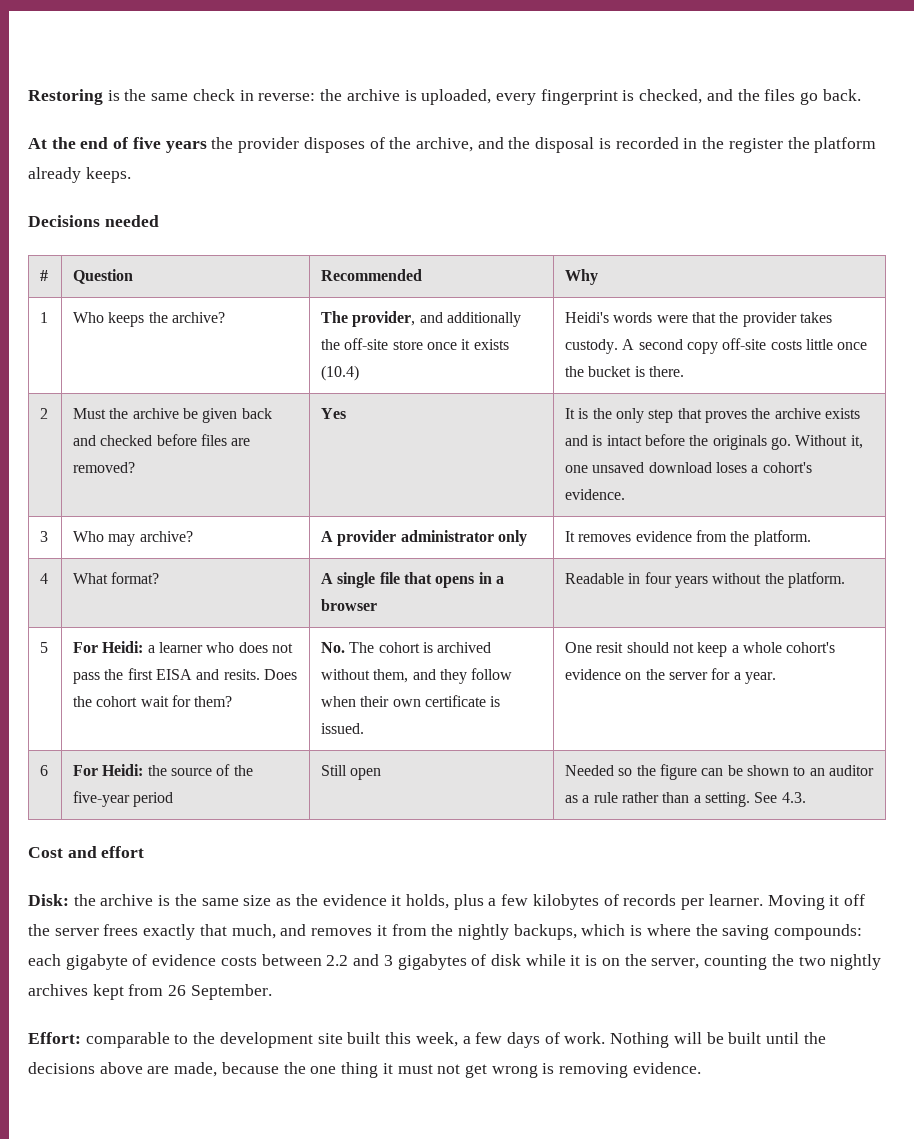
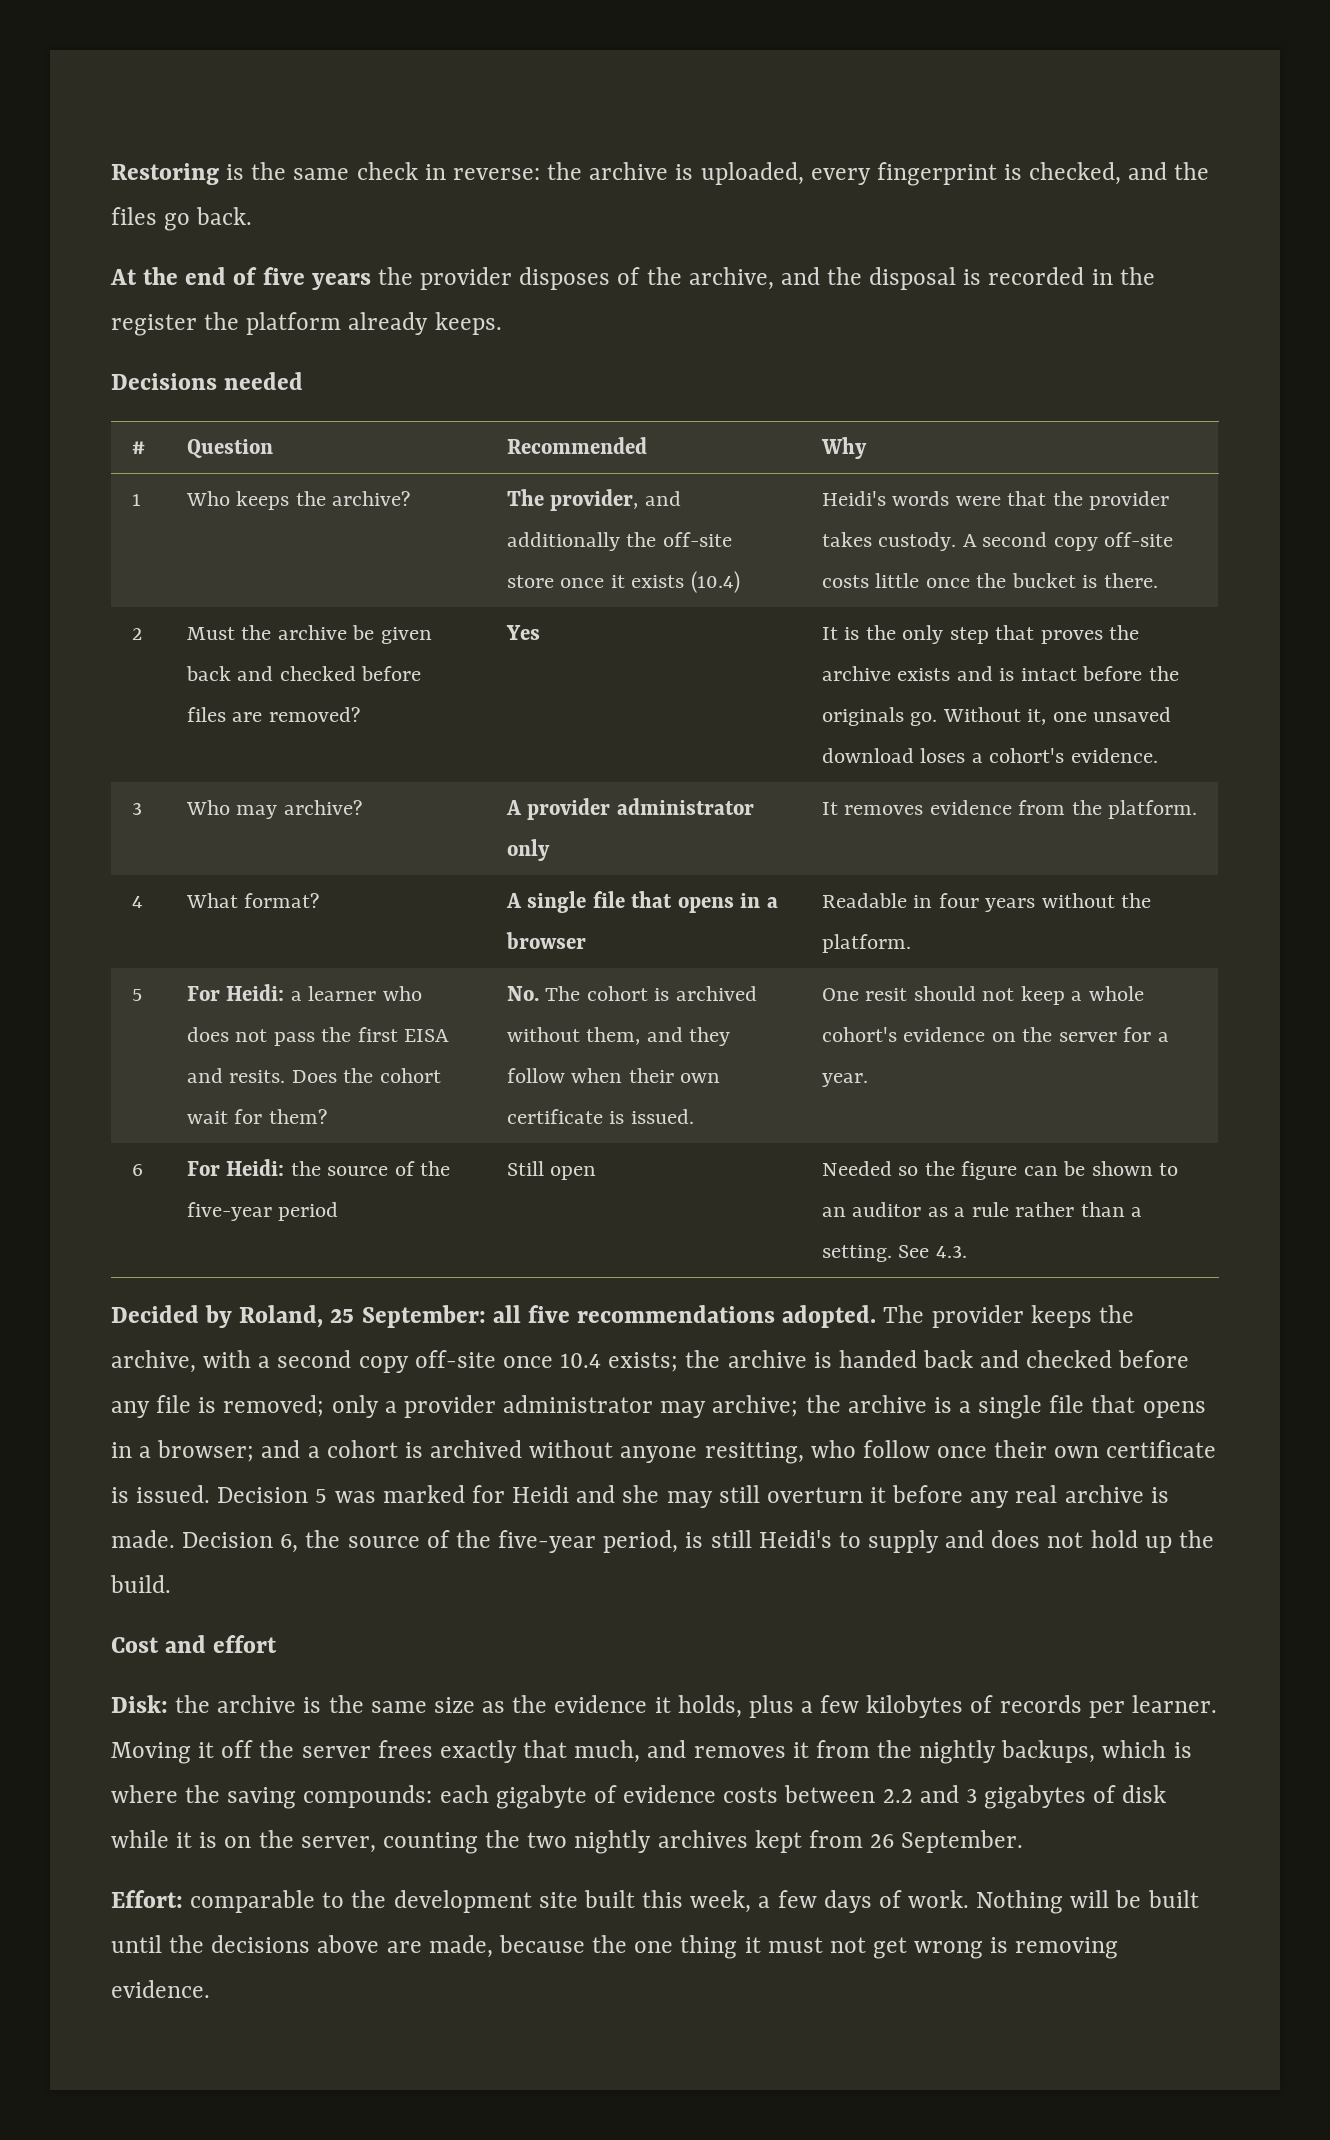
+ Decided by Roland, 25 September: all five recommendations adopted. The provider keeps the archive, with a second copy off-site once 10.4 exists; the archive is handed back and checked before any file is removed; only a provider administrator may archive; the archive is a single file that opens in a browser; and a cohort is archived without anyone resitting, who follow once their own certificate is issued. Decision 5 was marked for Heidi and she may still overturn it before any real archive is made. Decision 6, the source of the five-year period, is still Heidi's to supply and does not hold up the build.

